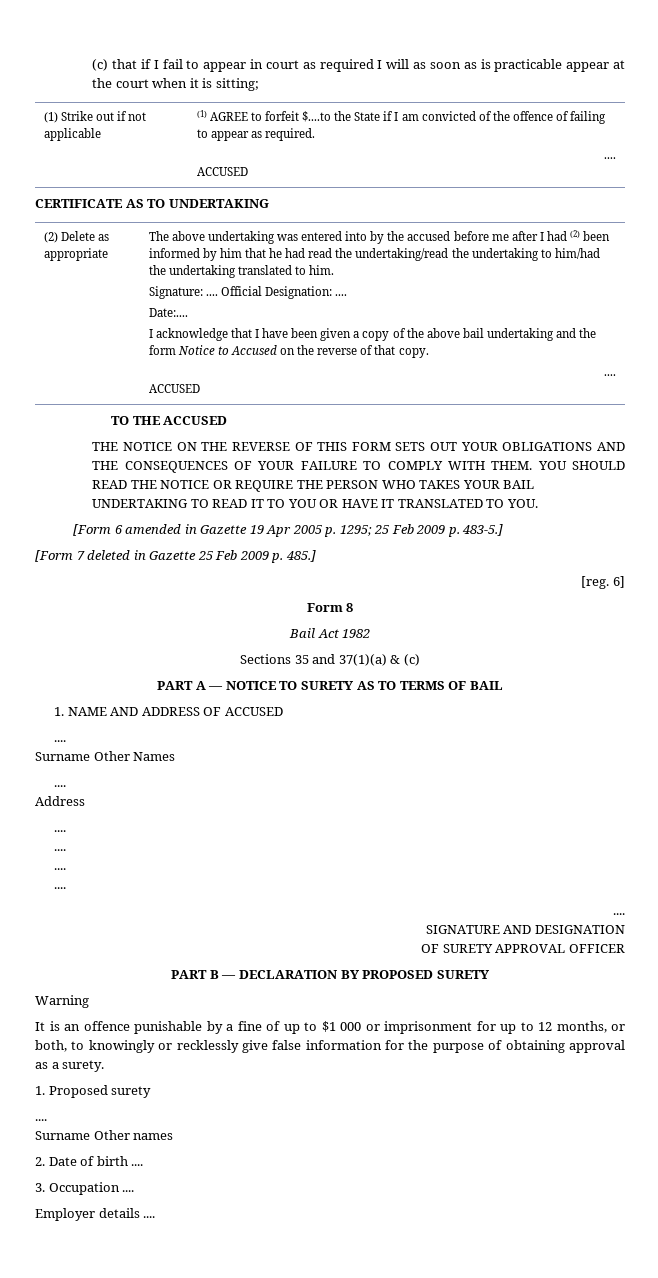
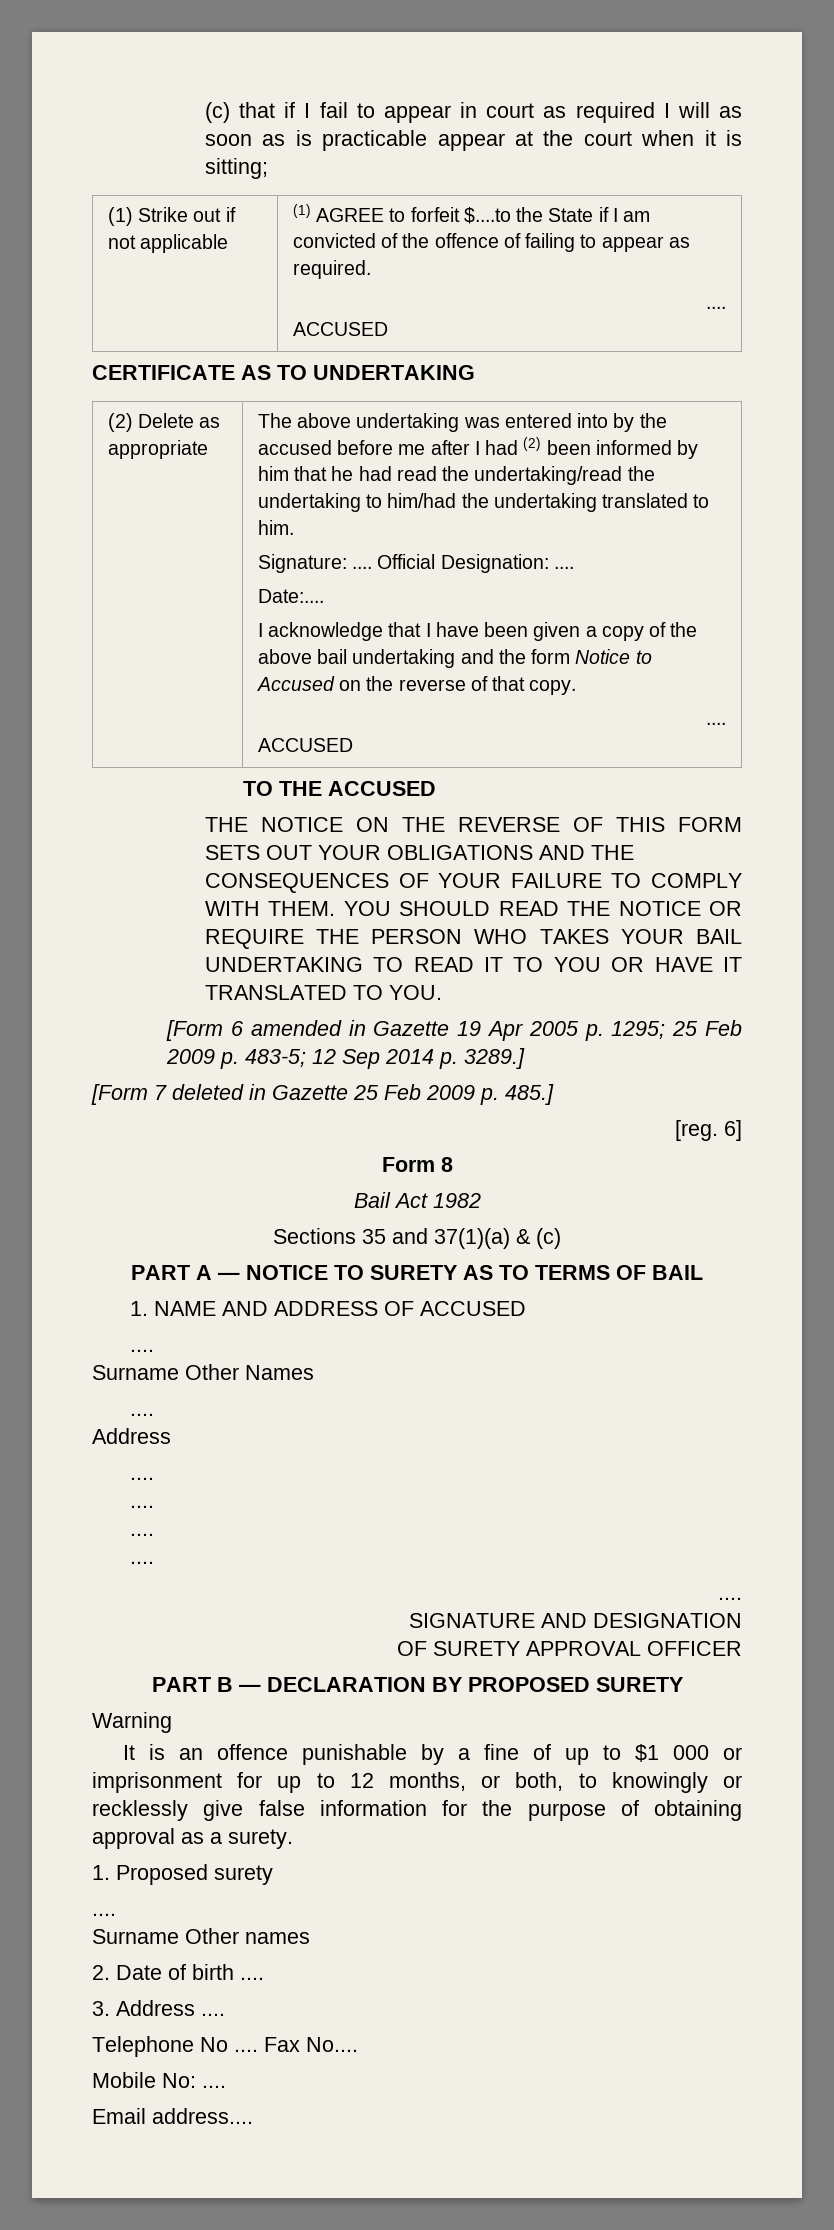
- [Form 6 amended in Gazette 19 Apr 2005 p. 1295; 25 Feb 2009 p. 483-5.]
+ [Form 6 amended in Gazette 19 Apr 2005 p. 1295; 25 Feb 2009 p. 483-5; 12 Sep 2014 p. 3289.]
- 3. Occupation ....
- Employer details ....
+ 3. Address ....
+ Telephone No .... Fax No....
+ Mobile No: ....
+ Email address....

